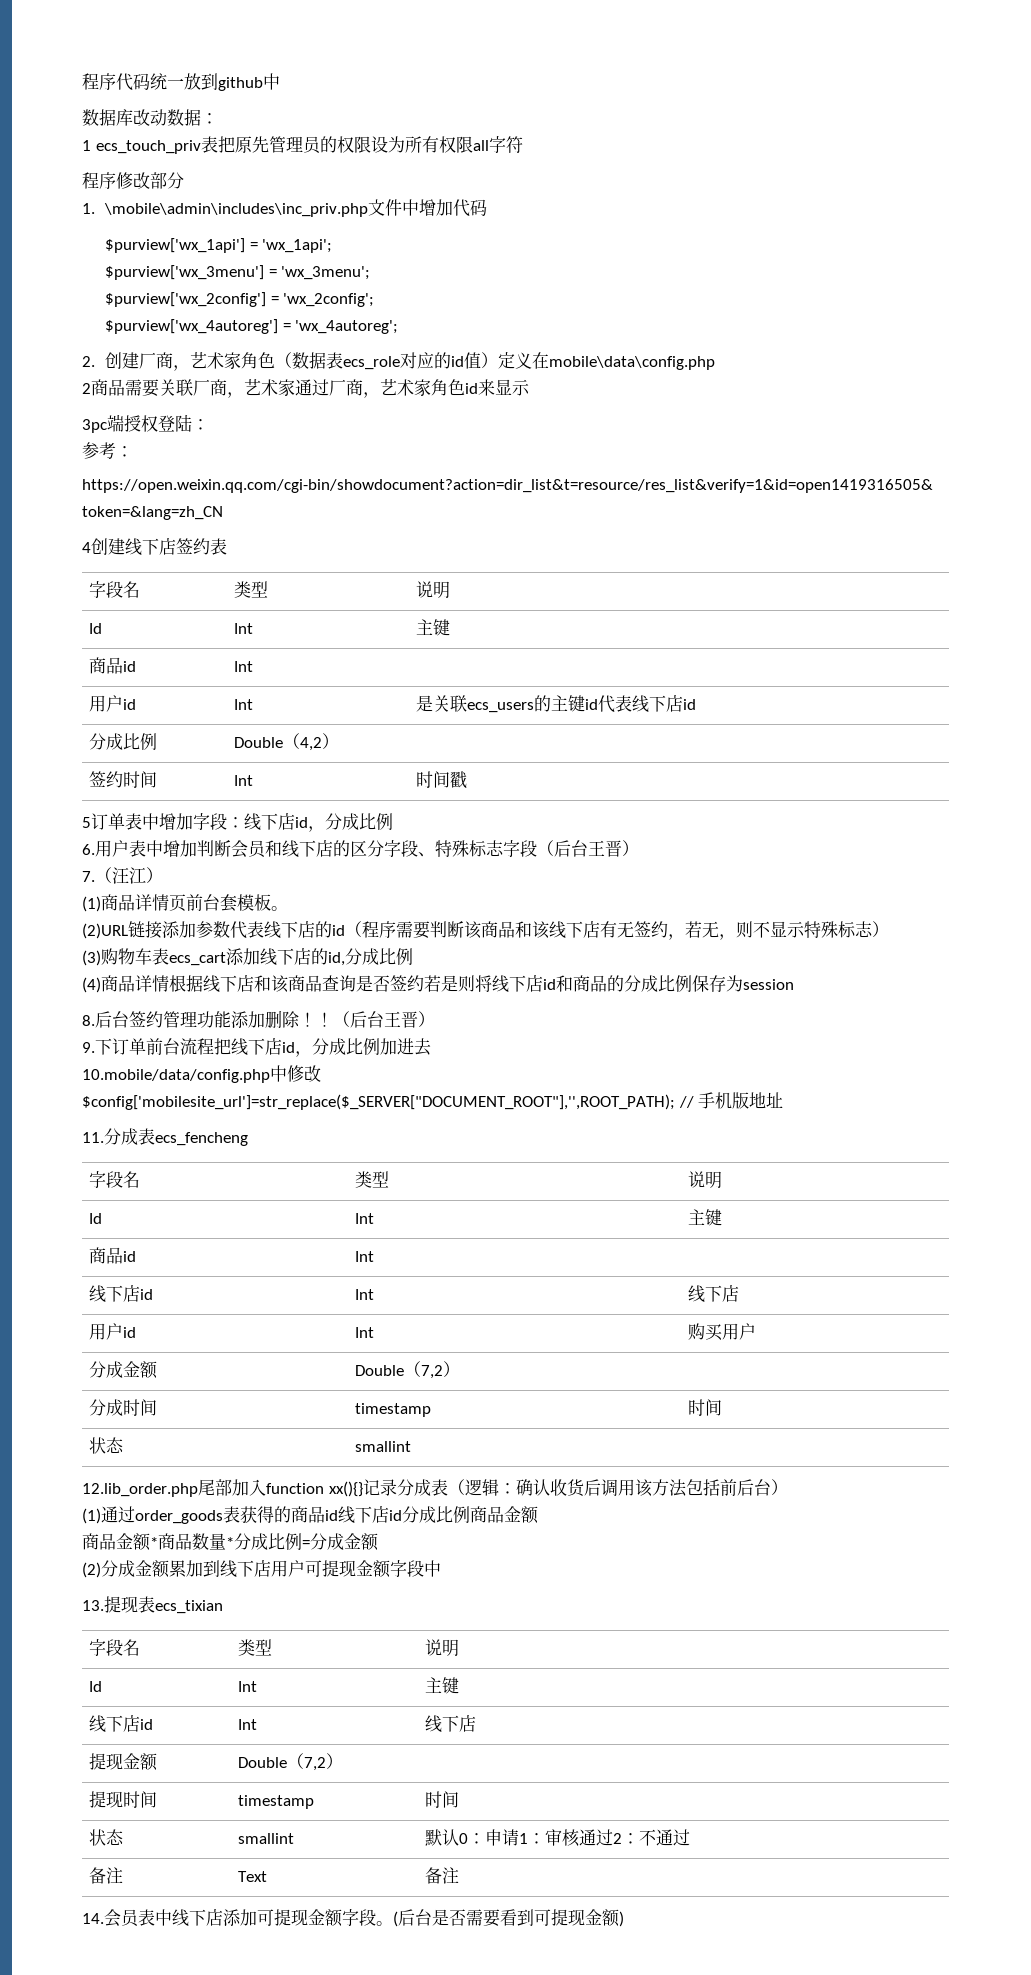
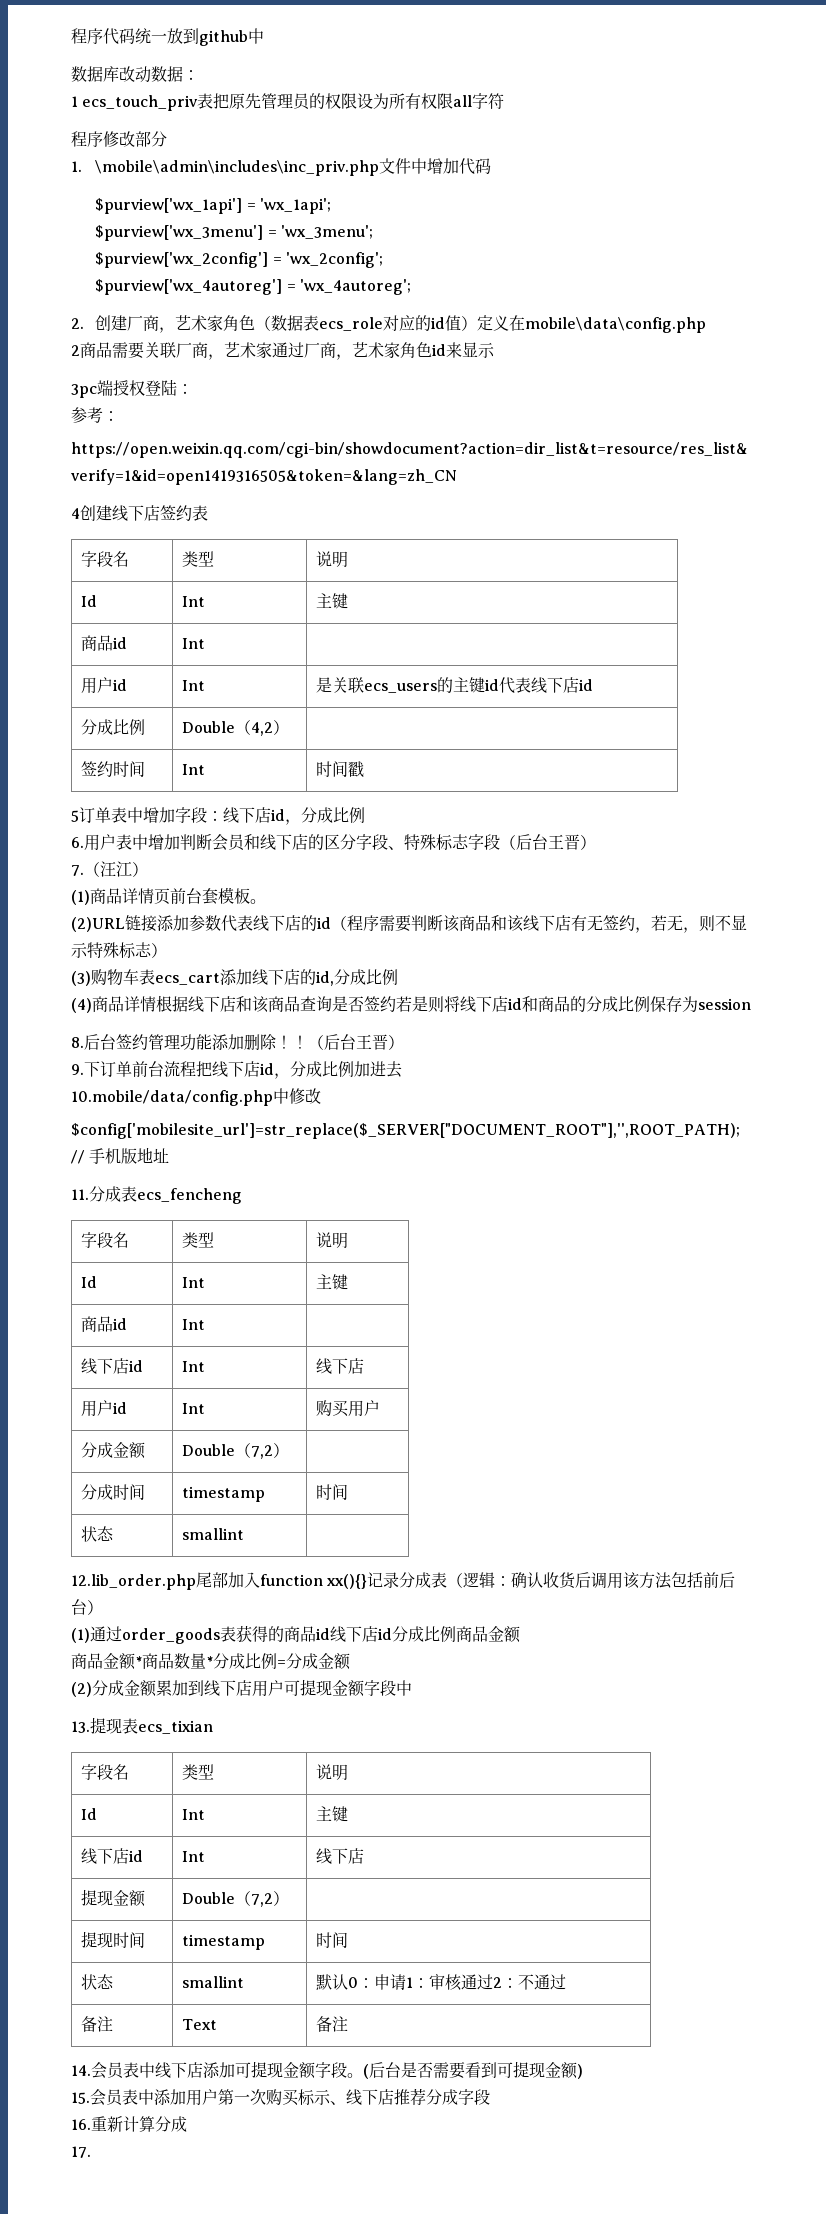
+ 15.会员表中添加用户第一次购买标示、线下店推荐分成字段
+ 16.重新计算分成
+ 17.

